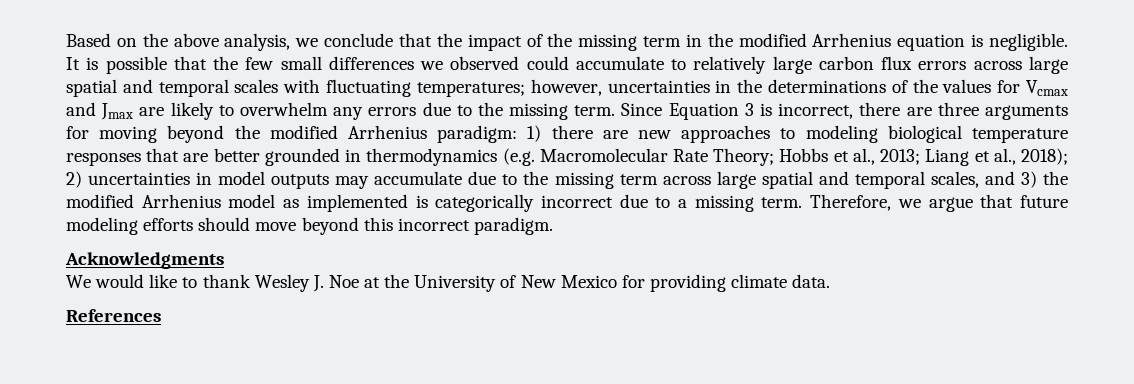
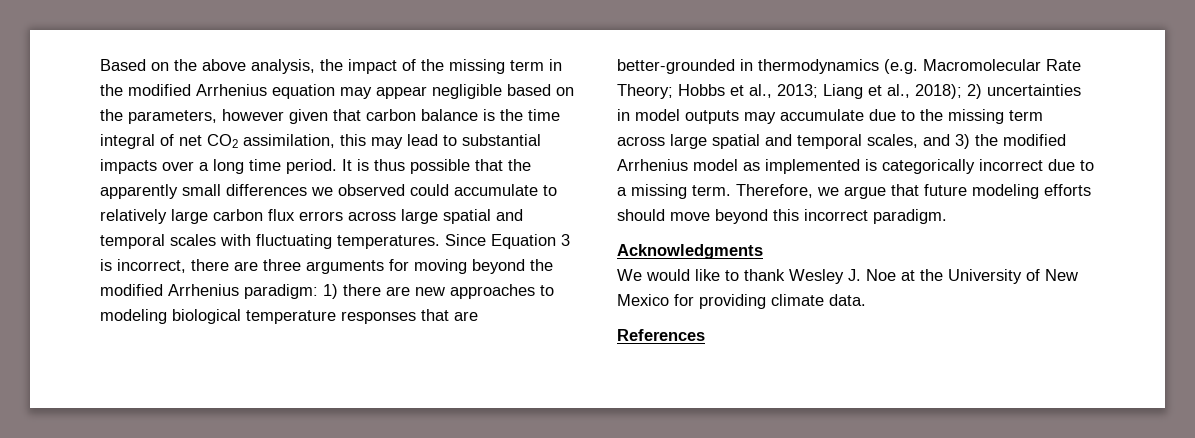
- Based on the above analysis, we conclude that the impact of the missing term in the modified Arrhenius equation is negligible.
+ Based on the above analysis, the impact of the missing term in the modified Arrhenius equation may appear negligible based on the parameters, however given that carbon balance is the time integral of net CO2 assimilation, this may lead to substantial impacts over a long time period.
- It is possible that the few small differences we observed could accumulate to relatively large carbon flux errors across large spatial and temporal scales with fluctuating temperatures; however, uncertainties in the determinations of the values for Vcmax and Jmax are likely to overwhelm any errors due to the missing term.
+ It is thus possible that the apparently small differences we observed could accumulate to relatively large carbon flux errors across large spatial and temporal scales with fluctuating temperatures.
- 1) there are new approaches to modeling biological temperature responses that are better grounded in thermodynamics (e.g. Macromolecular Rate Theory;
+ 1) there are new approaches to modeling biological temperature responses that are better-grounded in thermodynamics (e.g. Macromolecular Rate Theory;

